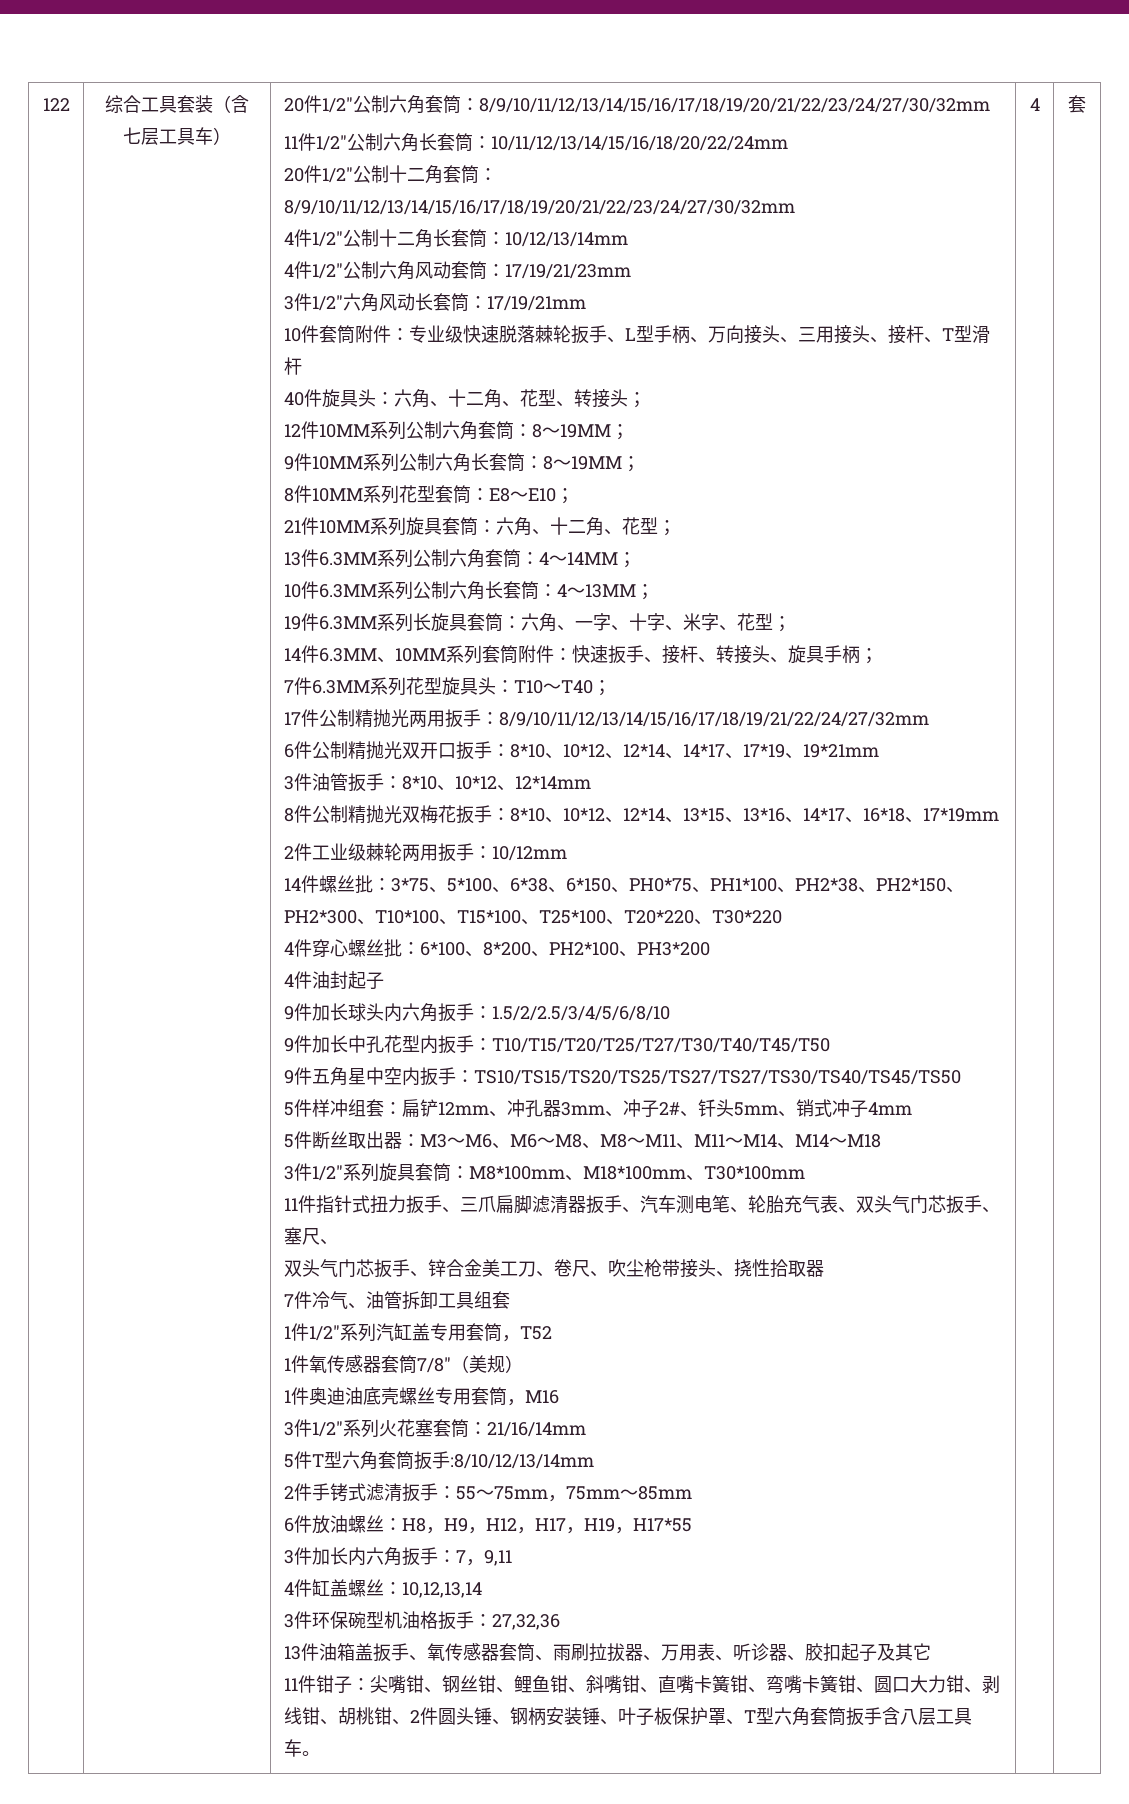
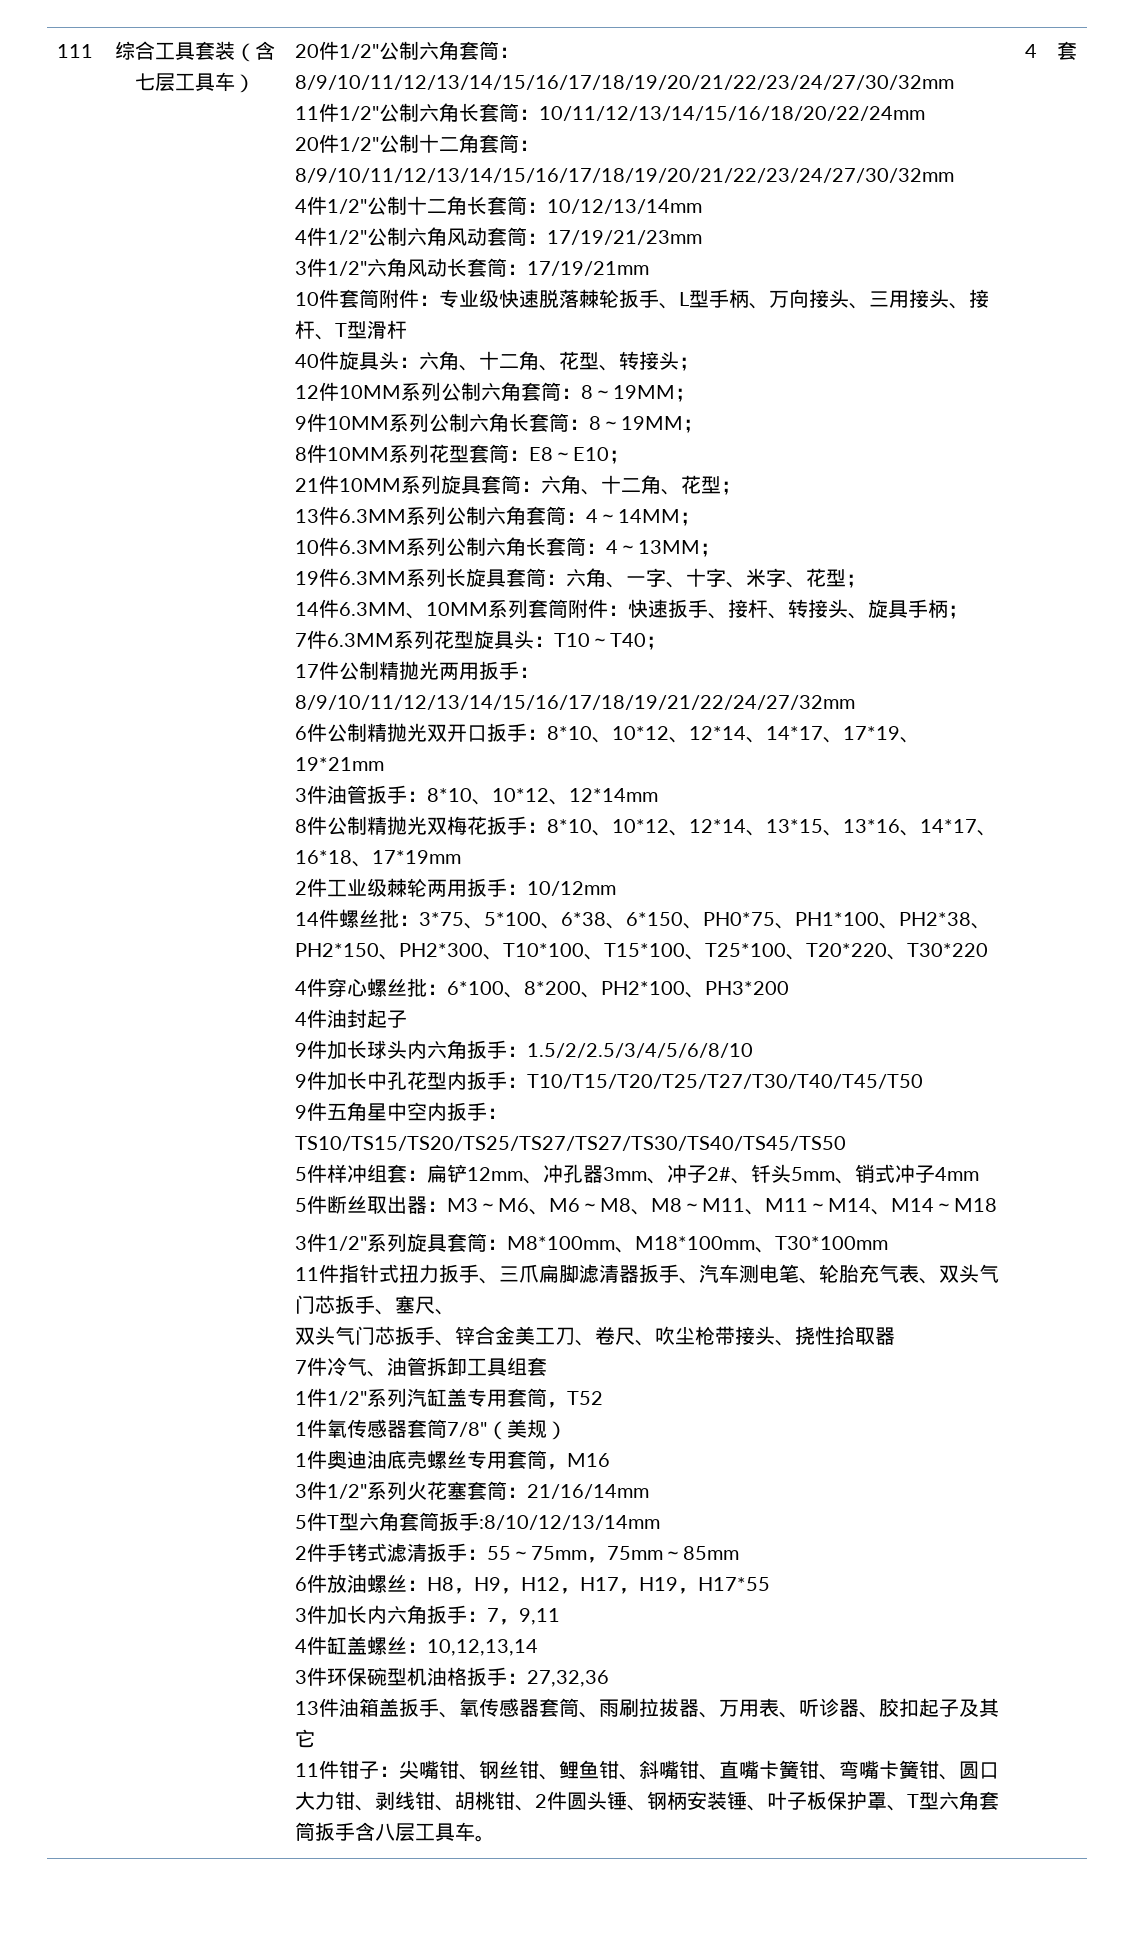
- 122
+ 111

